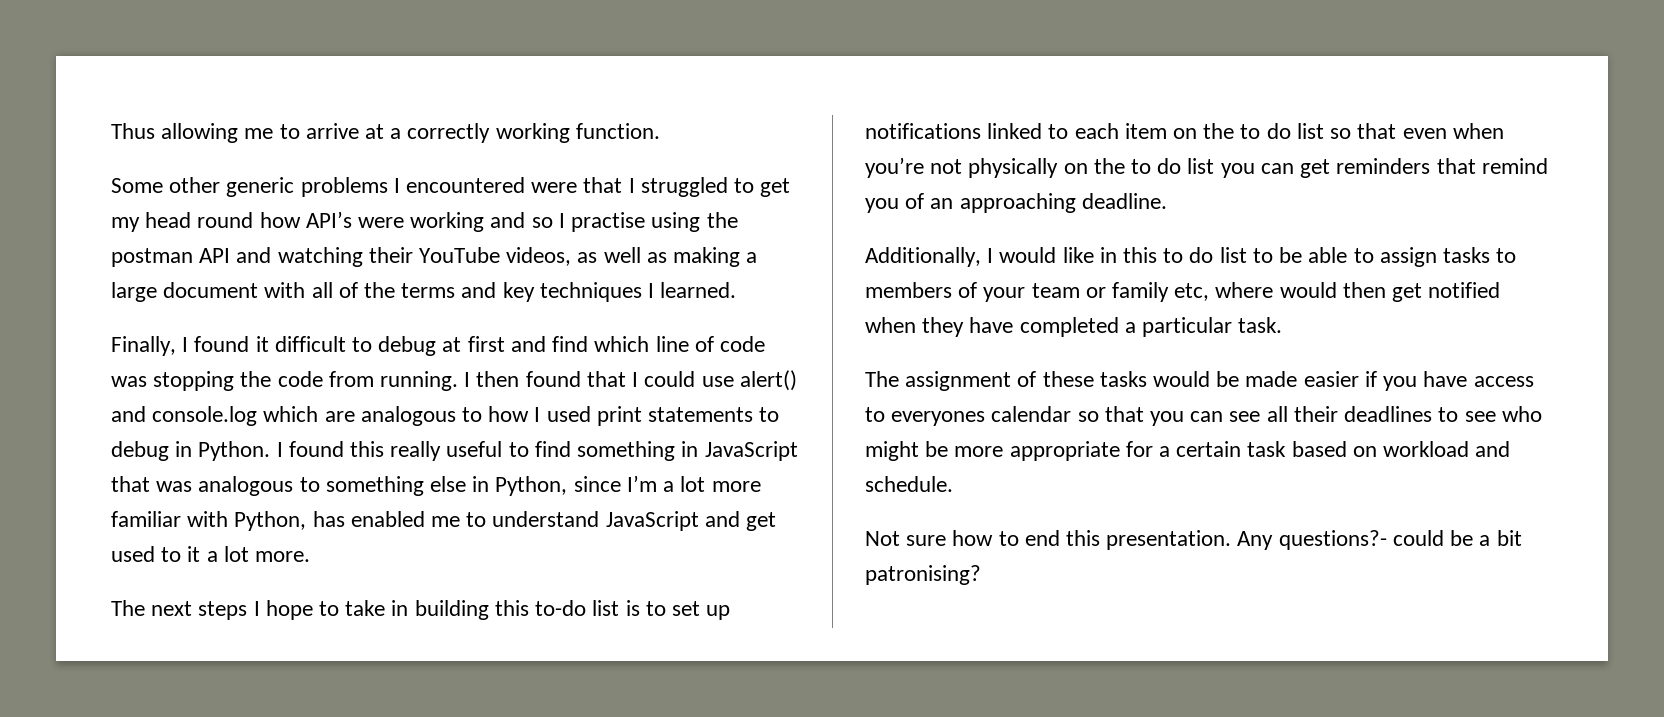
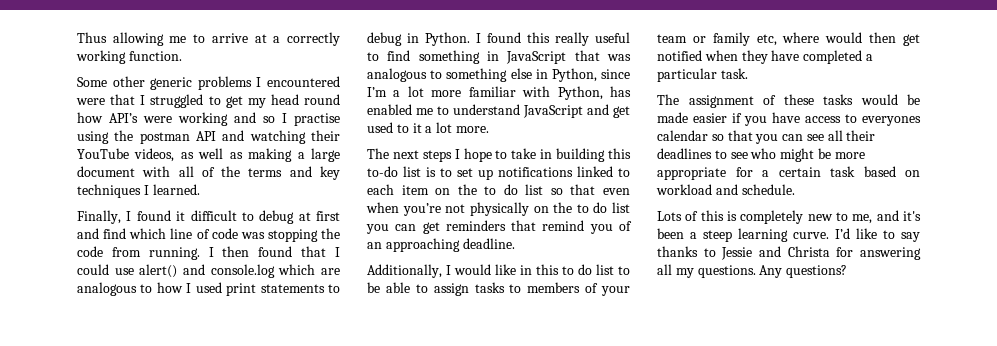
- Not sure how to end this presentation. Any questions?- could be a bit patronising?
+ Lots of this is completely new to me, and it's been a steep learning curve. I’d like to say thanks to Jessie and Christa for answering all my questions. Any questions?

